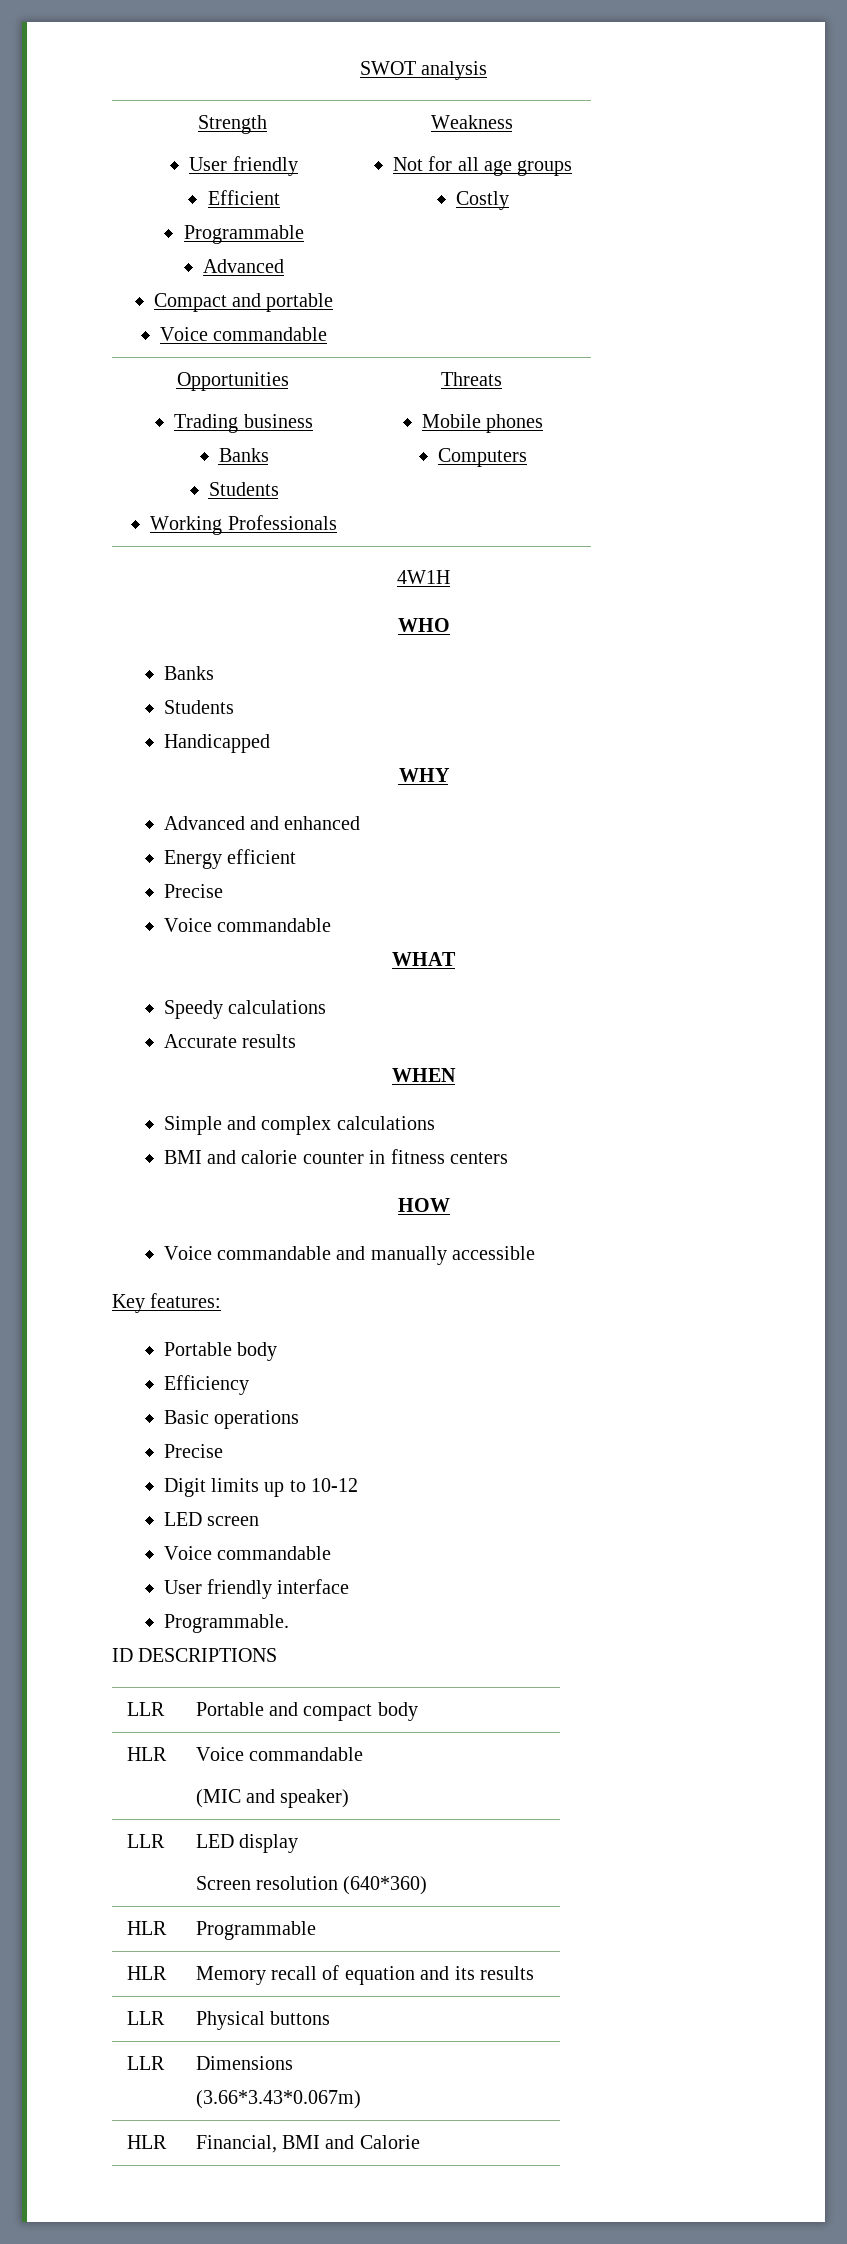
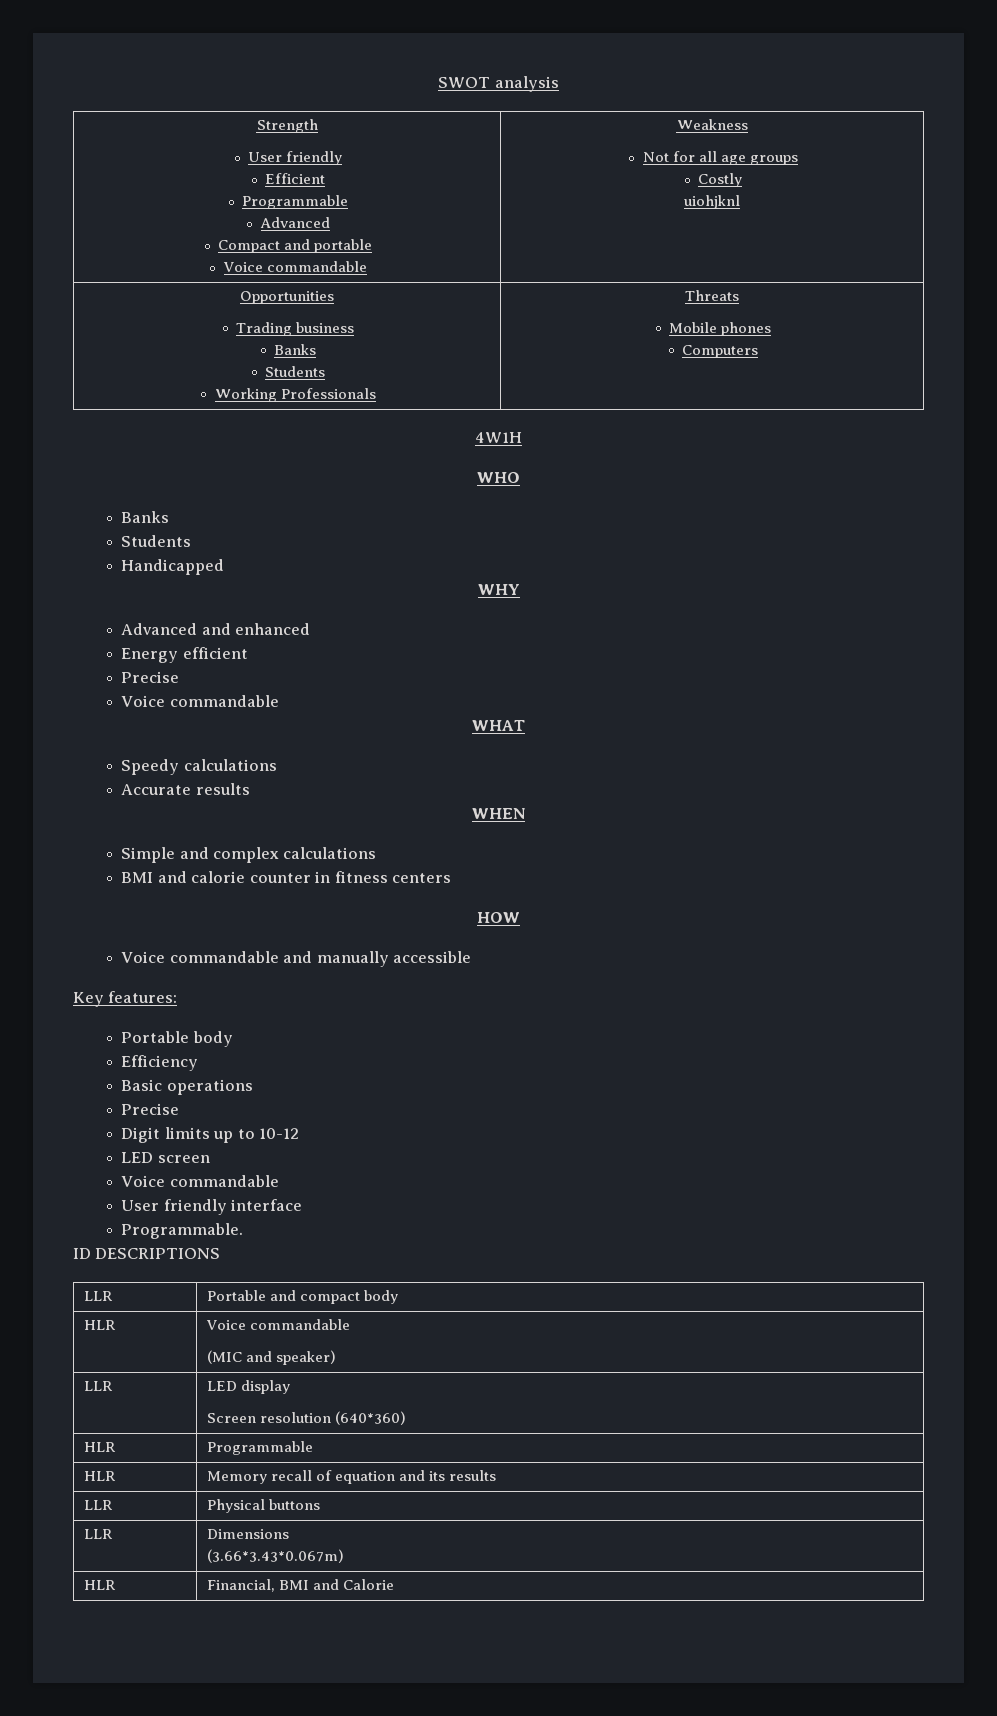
  Strength
  User friendly
  Efficient
  Programmable
  Advanced
  Compact and portable
  Voice commandable | Weakness
  Not for all age groups
  Costly
+ uiohjknl

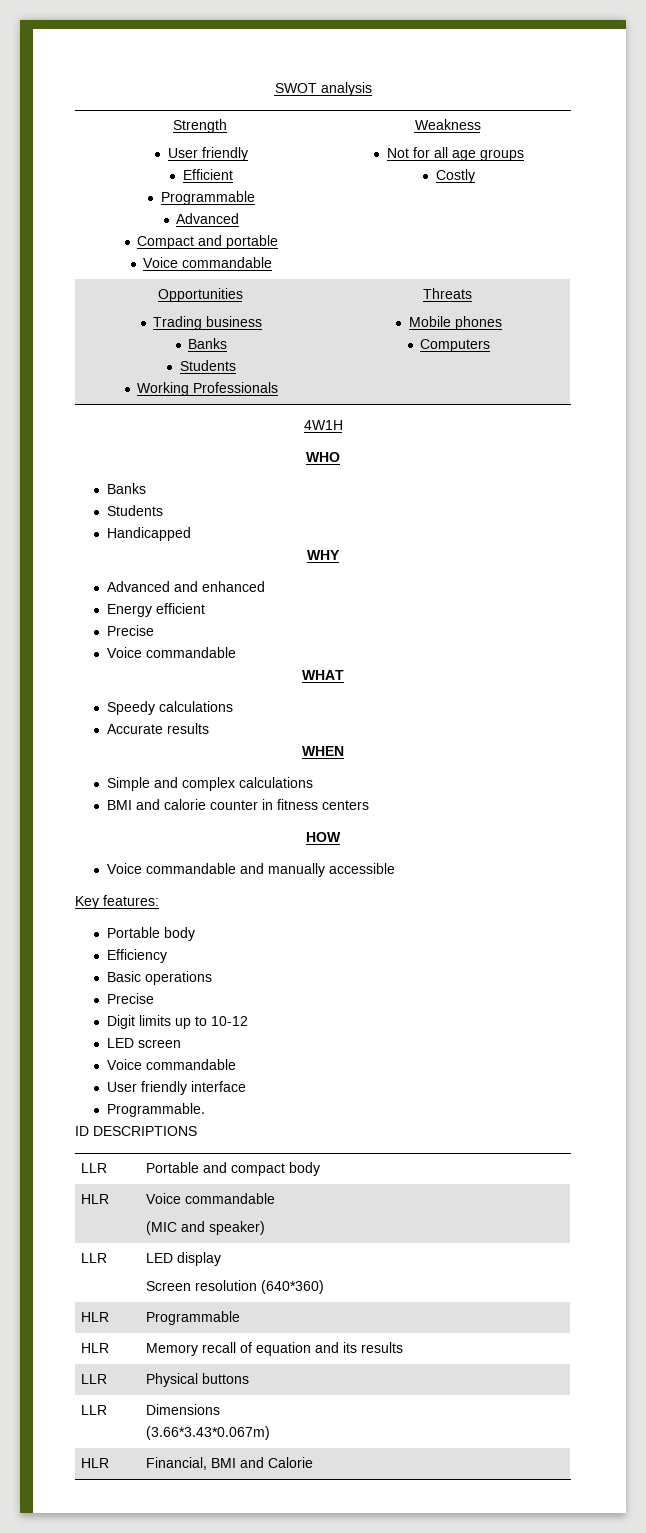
  Strength
  User friendly
  Efficient
  Programmable
  Advanced
  Compact and portable
  Voice commandable | Weakness
  Not for all age groups
  Costly
- uiohjknl

